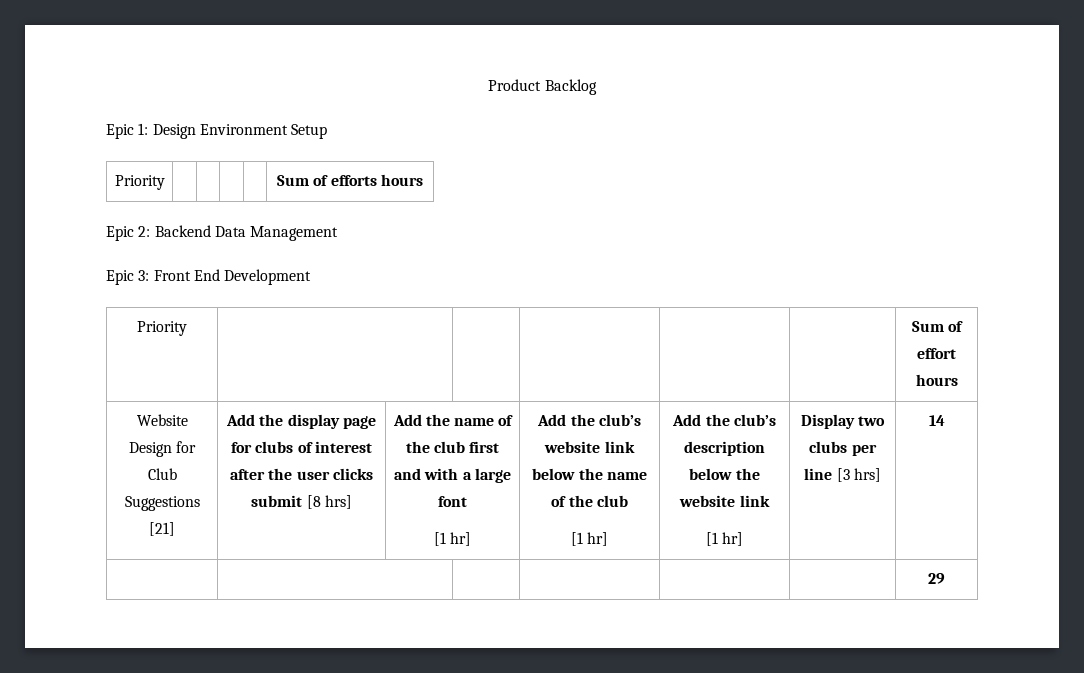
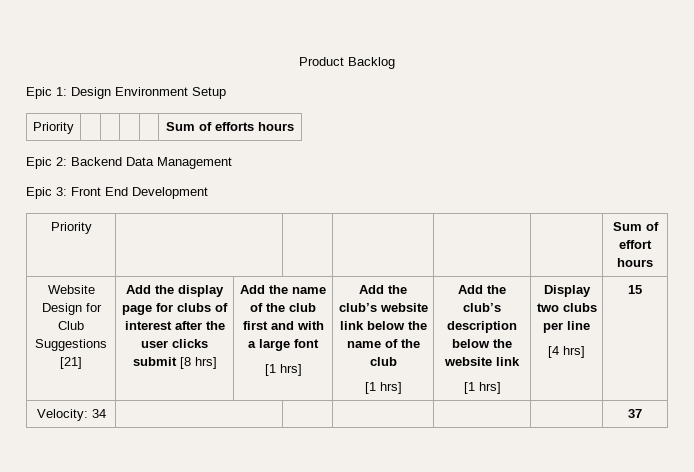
  Add the name of the club first and with a large font
- [1 hr]
+ [1 hrs]
  Add the club’s website link below the name of the club
- [1 hr]
+ [1 hrs]
  Add the club’s description below the website link
- [1 hr]
+ [1 hrs]
- Display two clubs per line [3 hrs] | 14
- | | | | | | 29
+ Display two clubs per line
+ [4 hrs] | 15
+ Velocity: 34 | | | | | | 37

